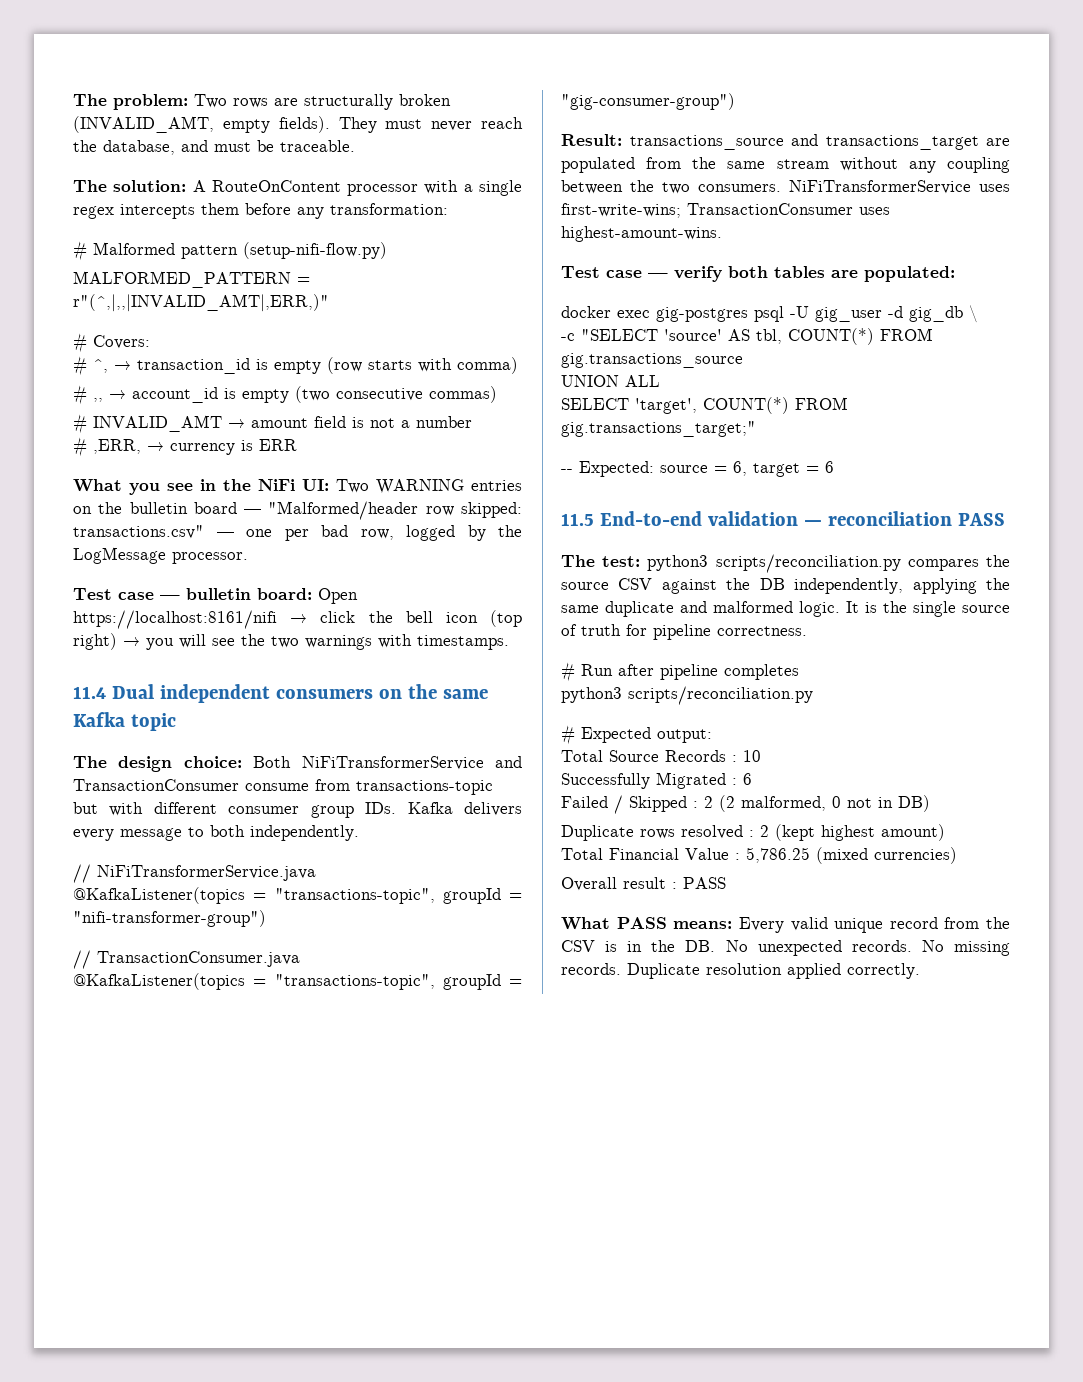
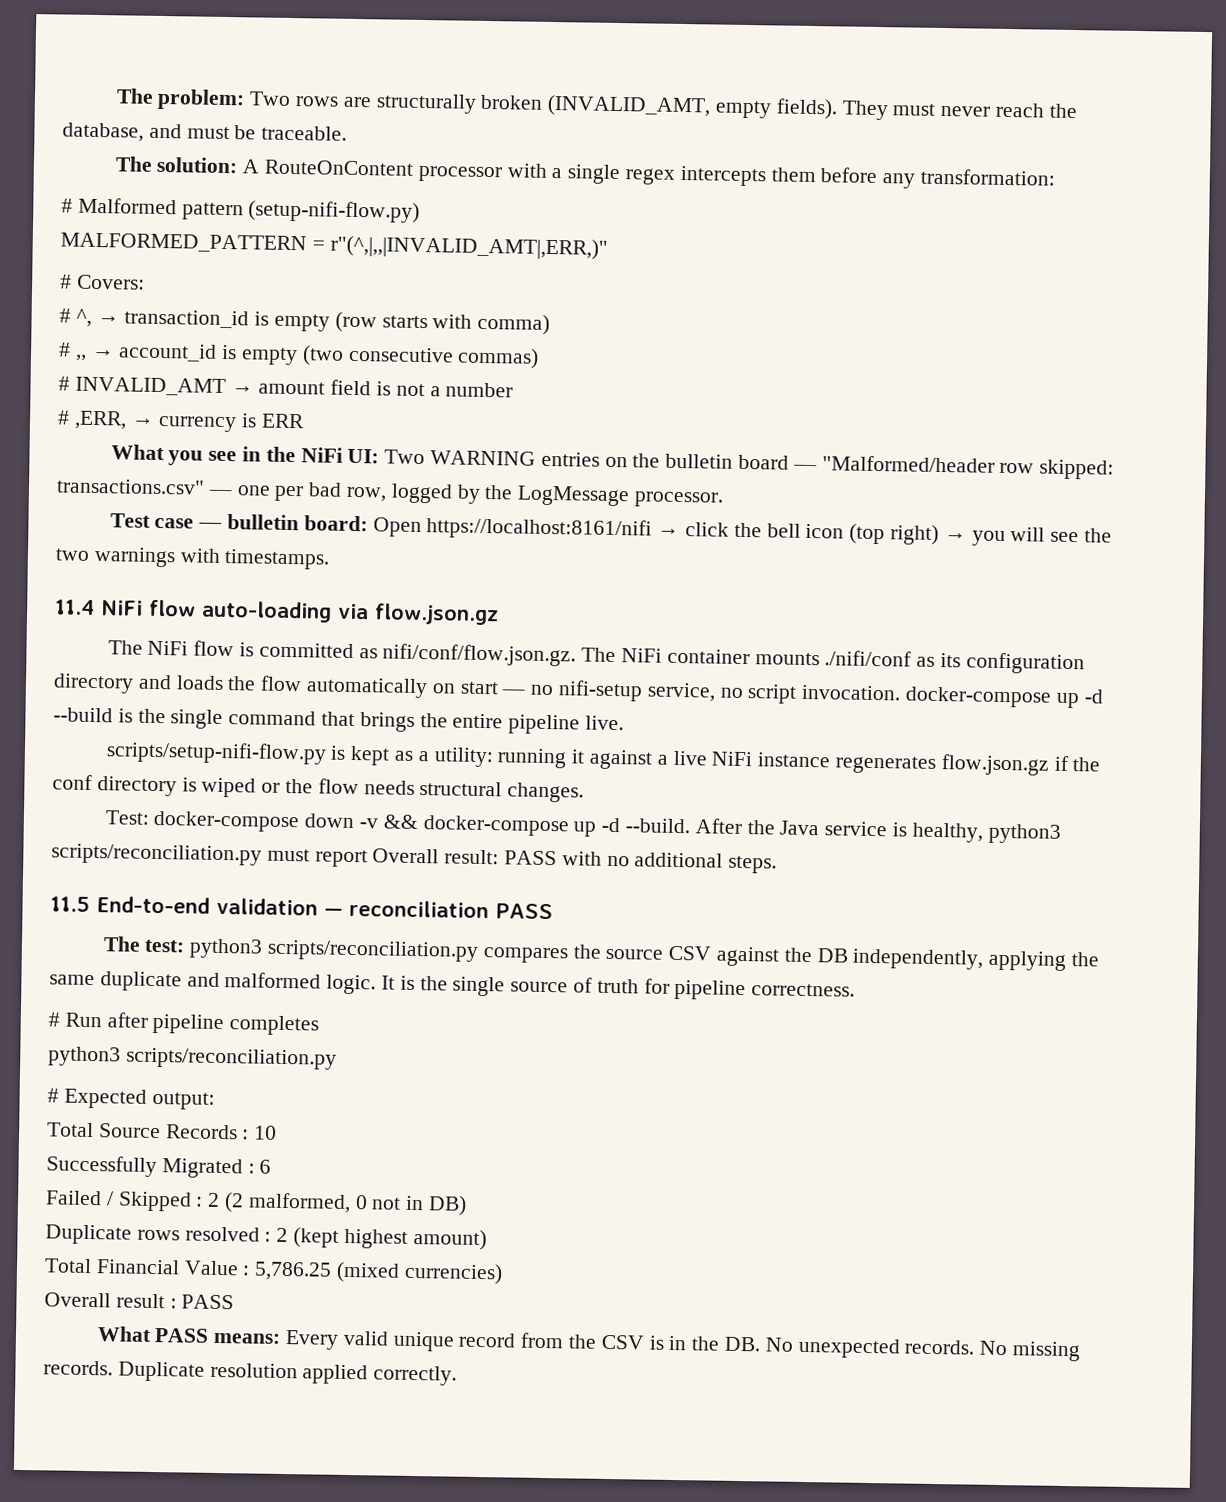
- 11.4 Dual independent consumers on the same Kafka topic
- The design choice: Both NiFiTransformerService and TransactionConsumer consume from transactions-topic but with different consumer group IDs. Kafka delivers every message to both independently.
- // NiFiTransformerService.java
- @KafkaListener(topics = "transactions-topic", groupId = "nifi-transformer-group")
- // TransactionConsumer.java
- @KafkaListener(topics = "transactions-topic", groupId = "gig-consumer-group")
- Result: transactions_source and transactions_target are populated from the same stream without any coupling between the two consumers. NiFiTransformerService uses first-write-wins; TransactionConsumer uses highest-amount-wins.
- Test case — verify both tables are populated:
- docker exec gig-postgres psql -U gig_user -d gig_db \
- -c "SELECT 'source' AS tbl, COUNT(*) FROM gig.transactions_source
- UNION ALL
- SELECT 'target', COUNT(*) FROM gig.transactions_target;"
- -- Expected: source = 6, target = 6
+ 11.4 NiFi flow auto-loading via flow.json.gz
+ The NiFi flow is committed as nifi/conf/flow.json.gz. The NiFi container mounts ./nifi/conf as its configuration directory and loads the flow automatically on start — no nifi-setup service, no script invocation. docker-compose up -d --build is the single command that brings the entire pipeline live.
+ scripts/setup-nifi-flow.py is kept as a utility: running it against a live NiFi instance regenerates flow.json.gz if the conf directory is wiped or the flow needs structural changes.
+ Test: docker-compose down -v && docker-compose up -d --build. After the Java service is healthy, python3 scripts/reconciliation.py must report Overall result: PASS with no additional steps.

